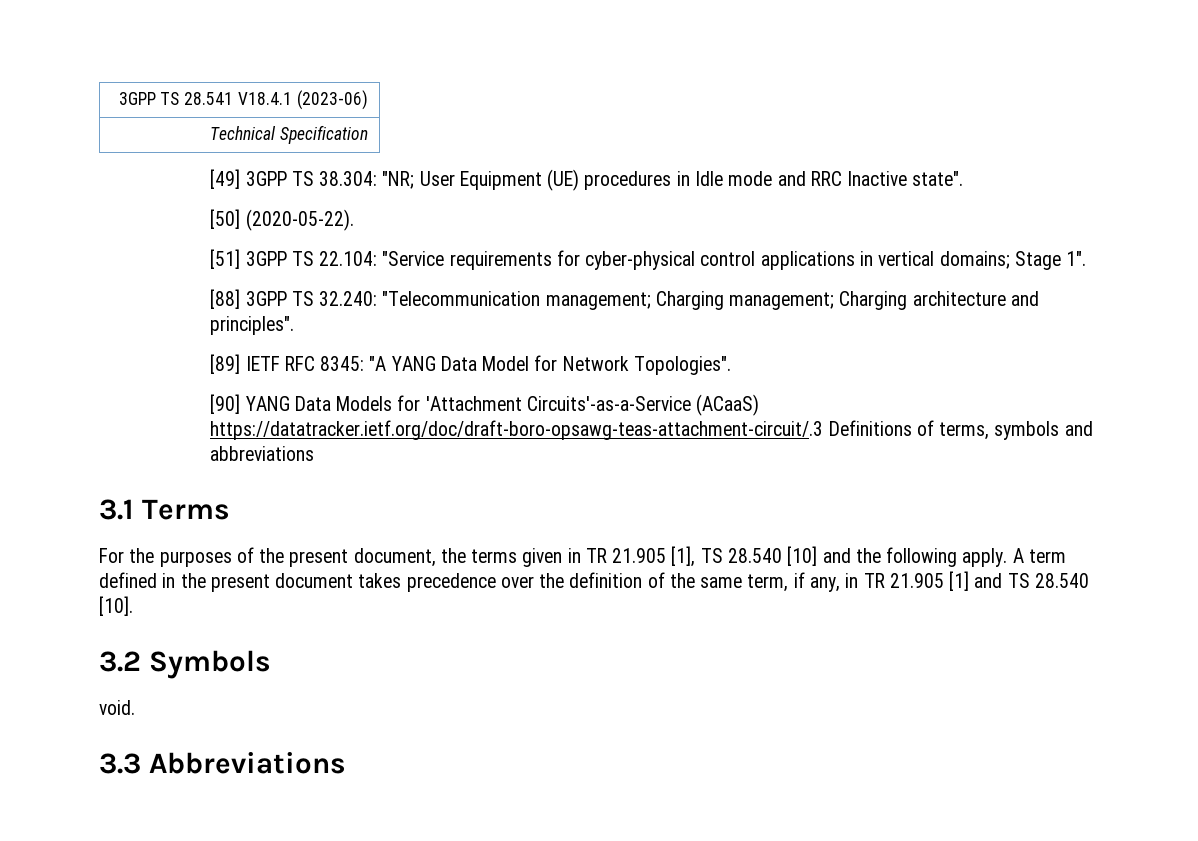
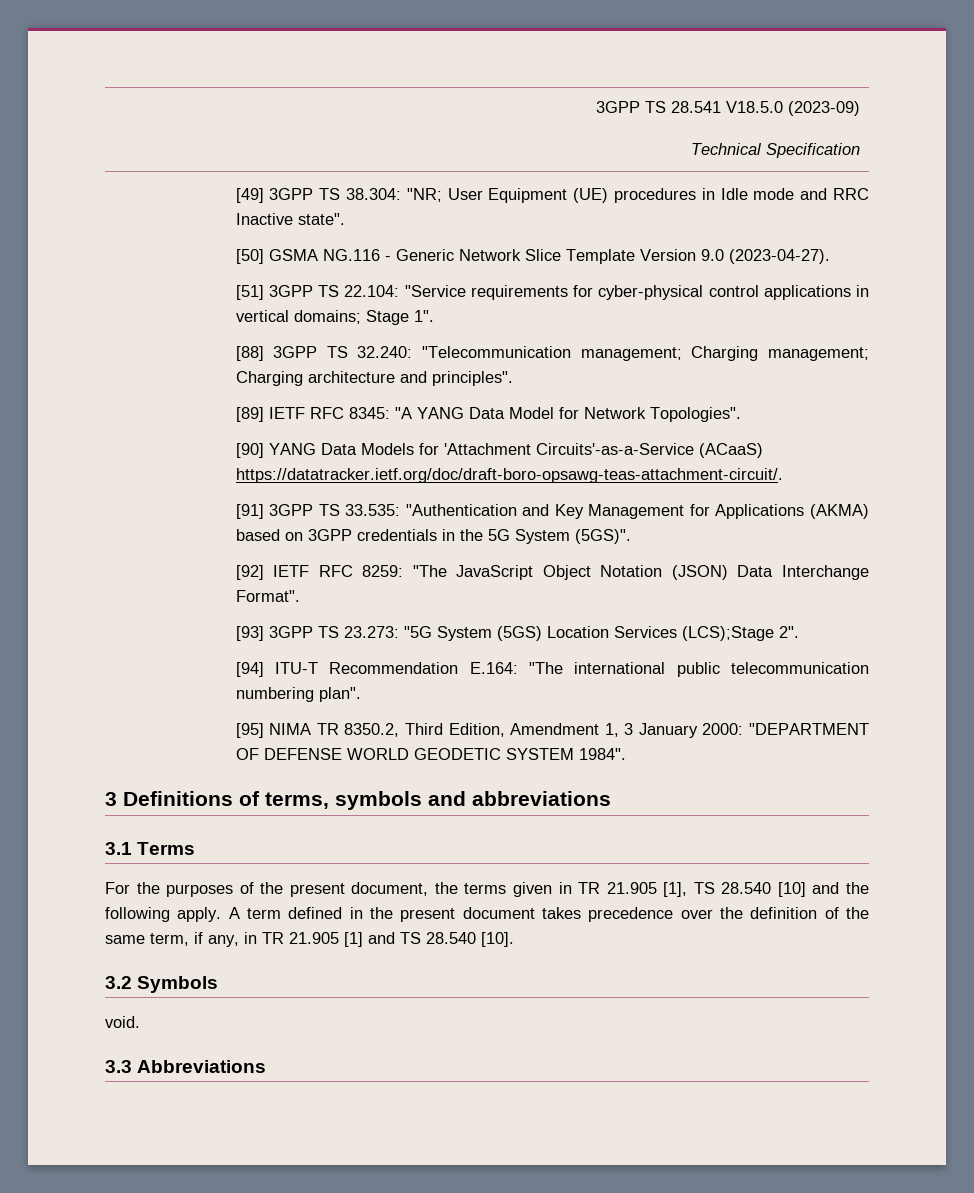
- 3GPP TS 28.541 V18.4.1 (2023-06)
+ 3GPP TS 28.541 V18.5.0 (2023-09)
- [50] (2020-05-22).
+ [50] GSMA NG.116 - Generic Network Slice Template Version 9.0 (2023-04-27).
- [90] YANG Data Models for 'Attachment Circuits'-as-a-Service (ACaaS) https://datatracker.ietf.org/doc/draft-boro-opsawg-teas-attachment-circuit/.3 Definitions of terms, symbols and abbreviations
+ [90] YANG Data Models for 'Attachment Circuits'-as-a-Service (ACaaS) https://datatracker.ietf.org/doc/draft-boro-opsawg-teas-attachment-circuit/.
+ [91] 3GPP TS 33.535: "Authentication and Key Management for Applications (AKMA) based on 3GPP credentials in the 5G System (5GS)".
+ [92] IETF RFC 8259: "The JavaScript Object Notation (JSON) Data Interchange Format".
+ [93] 3GPP TS 23.273: "5G System (5GS) Location Services (LCS);Stage 2".
+ [94] ITU-T Recommendation E.164: "The international public telecommunication numbering plan".
+ [95] NIMA TR 8350.2, Third Edition, Amendment 1, 3 January 2000: "DEPARTMENT OF DEFENSE WORLD GEODETIC SYSTEM 1984".
+ 3 Definitions of terms, symbols and abbreviations

